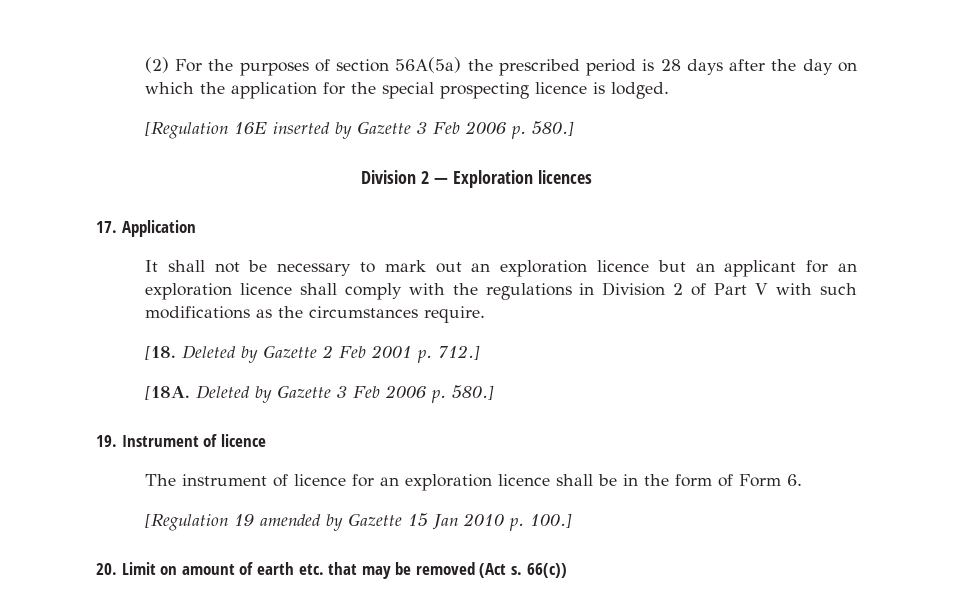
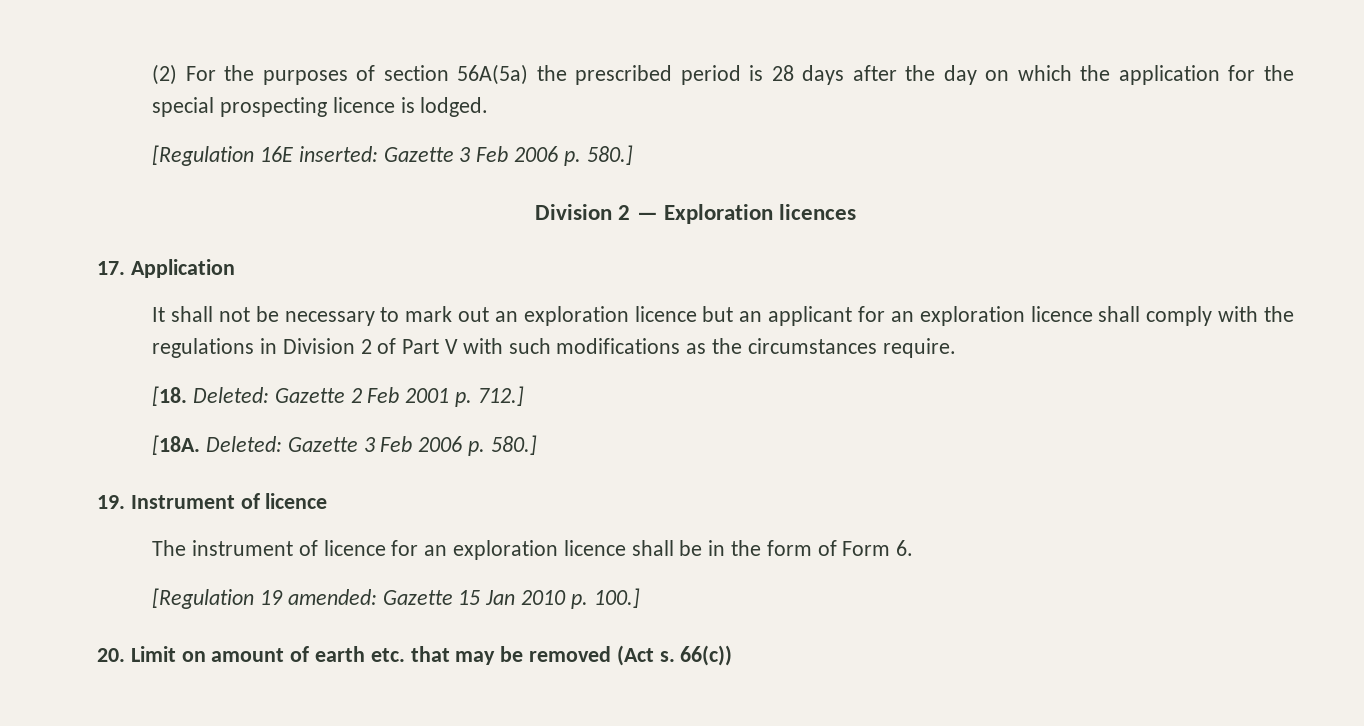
- [Regulation 16E inserted by Gazette 3 Feb 2006 p. 580.]
+ [Regulation 16E inserted: Gazette 3 Feb 2006 p. 580.]
- [18. Deleted by Gazette 2 Feb 2001 p. 712.]
+ [18. Deleted: Gazette 2 Feb 2001 p. 712.]
- Deleted by Gazette 3 Feb 2006 p. 580.]
+ Deleted: Gazette 3 Feb 2006 p. 580.]
- [Regulation 19 amended by Gazette 15 Jan 2010 p. 100.]
+ [Regulation 19 amended: Gazette 15 Jan 2010 p. 100.]

